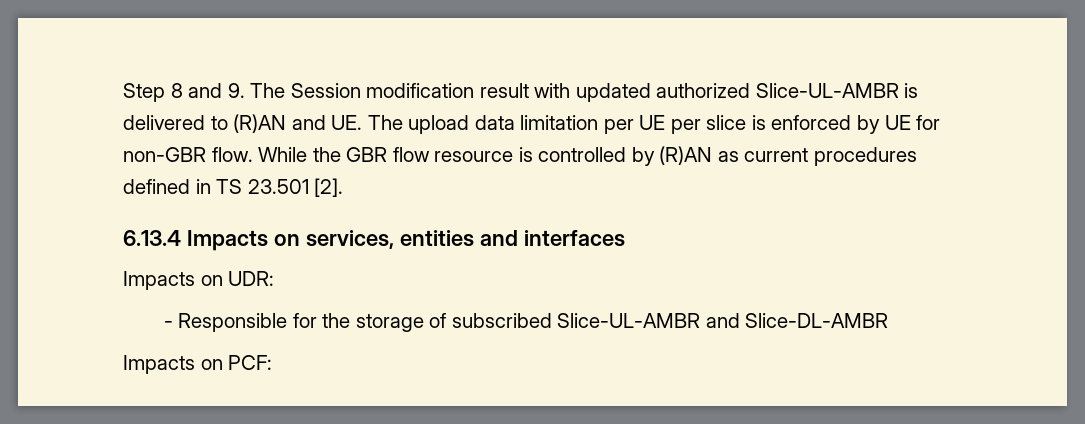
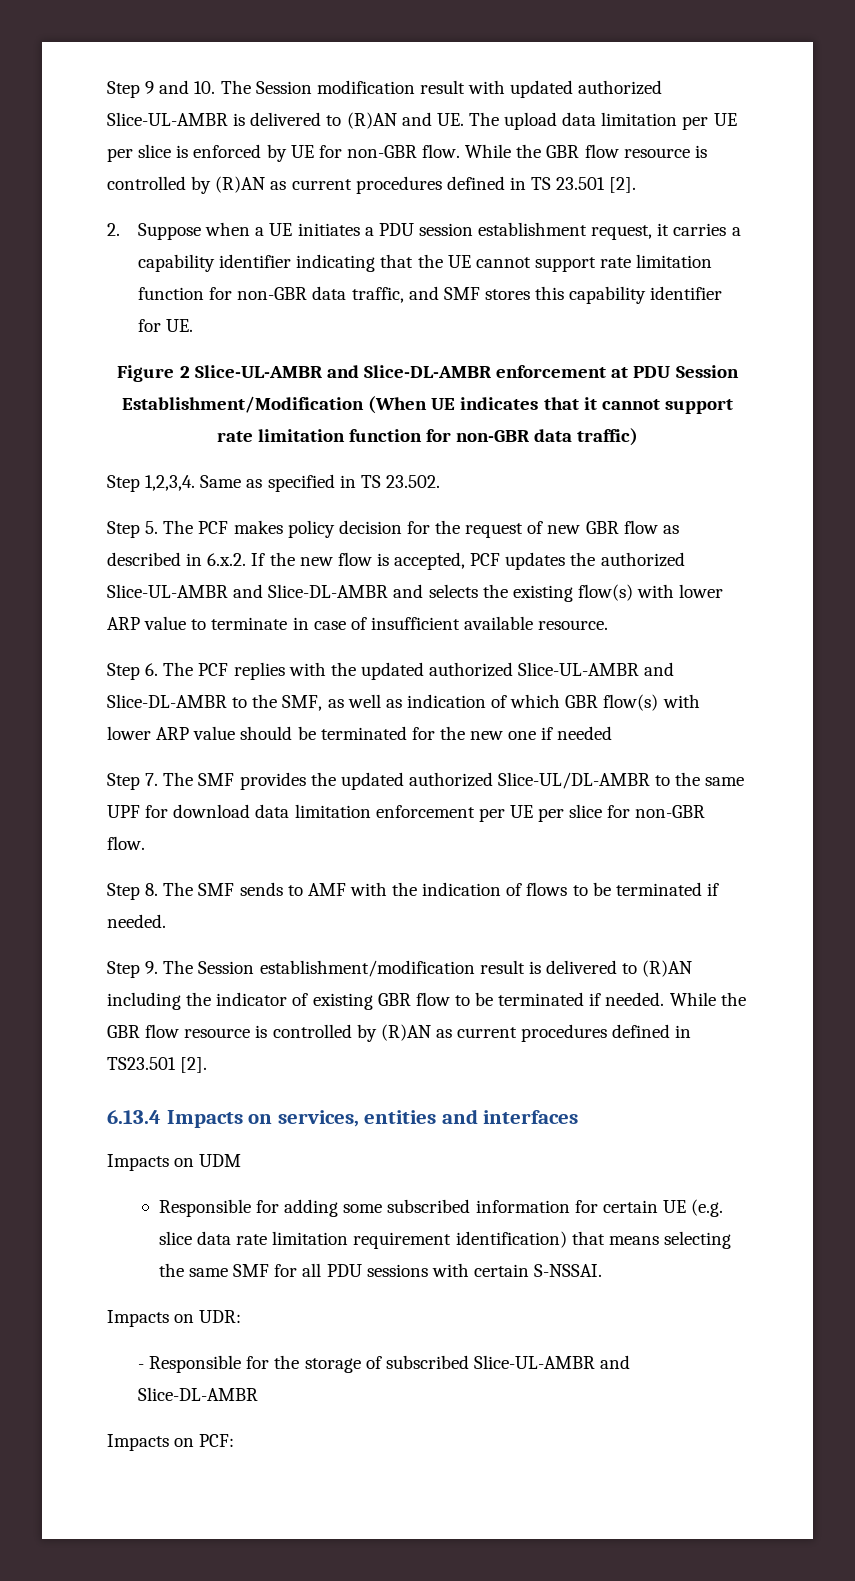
- Step 8 and 9. The Session modification result with updated authorized Slice-UL-AMBR is delivered to (R)AN and UE. The upload data limitation per UE per slice is enforced by UE for non-GBR flow.
+ Step 9 and 10. The Session modification result with updated authorized Slice-UL-AMBR is delivered to (R)AN and UE. The upload data limitation per UE per slice is enforced by UE for non-GBR flow.
+ 2. Suppose when a UE initiates a PDU session establishment request, it carries a capability identifier indicating that the UE cannot support rate limitation function for non-GBR data traffic, and SMF stores this capability identifier for UE.
+ Figure 2 Slice-UL-AMBR and Slice-DL-AMBR enforcement at PDU Session Establishment/Modification (When UE indicates that it cannot support rate limitation function for non-GBR data traffic)
+ Step 1,2,3,4. Same as specified in TS 23.502.
+ Step 5. The PCF makes policy decision for the request of new GBR flow as described in 6.x.2. If the new flow is accepted, PCF updates the authorized Slice-UL-AMBR and Slice-DL-AMBR and selects the existing flow(s) with lower ARP value to terminate in case of insufficient available resource.
+ Step 6. The PCF replies with the updated authorized Slice-UL-AMBR and Slice-DL-AMBR to the SMF, as well as indication of which GBR flow(s) with lower ARP value should be terminated for the new one if needed
+ Step 7. The SMF provides the updated authorized Slice-UL/DL-AMBR to the same UPF for download data limitation enforcement per UE per slice for non-GBR flow.
+ Step 8. The SMF sends to AMF with the indication of flows to be terminated if needed.
+ Step 9. The Session establishment/modification result is delivered to (R)AN including the indicator of existing GBR flow to be terminated if needed. While the GBR flow resource is controlled by (R)AN as current procedures defined in TS23.501 [2].
+ Impacts on UDM
+ Responsible for adding some subscribed information for certain UE (e.g. slice data rate limitation requirement identification) that means selecting the same SMF for all PDU sessions with certain S-NSSAI.

